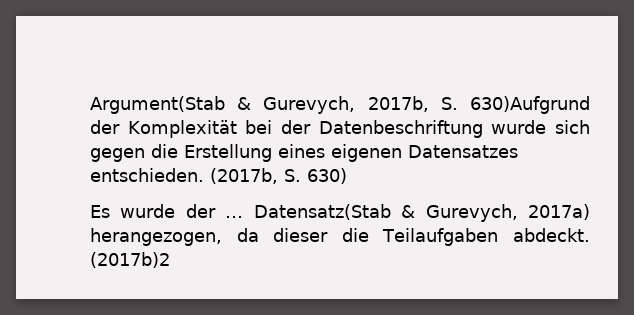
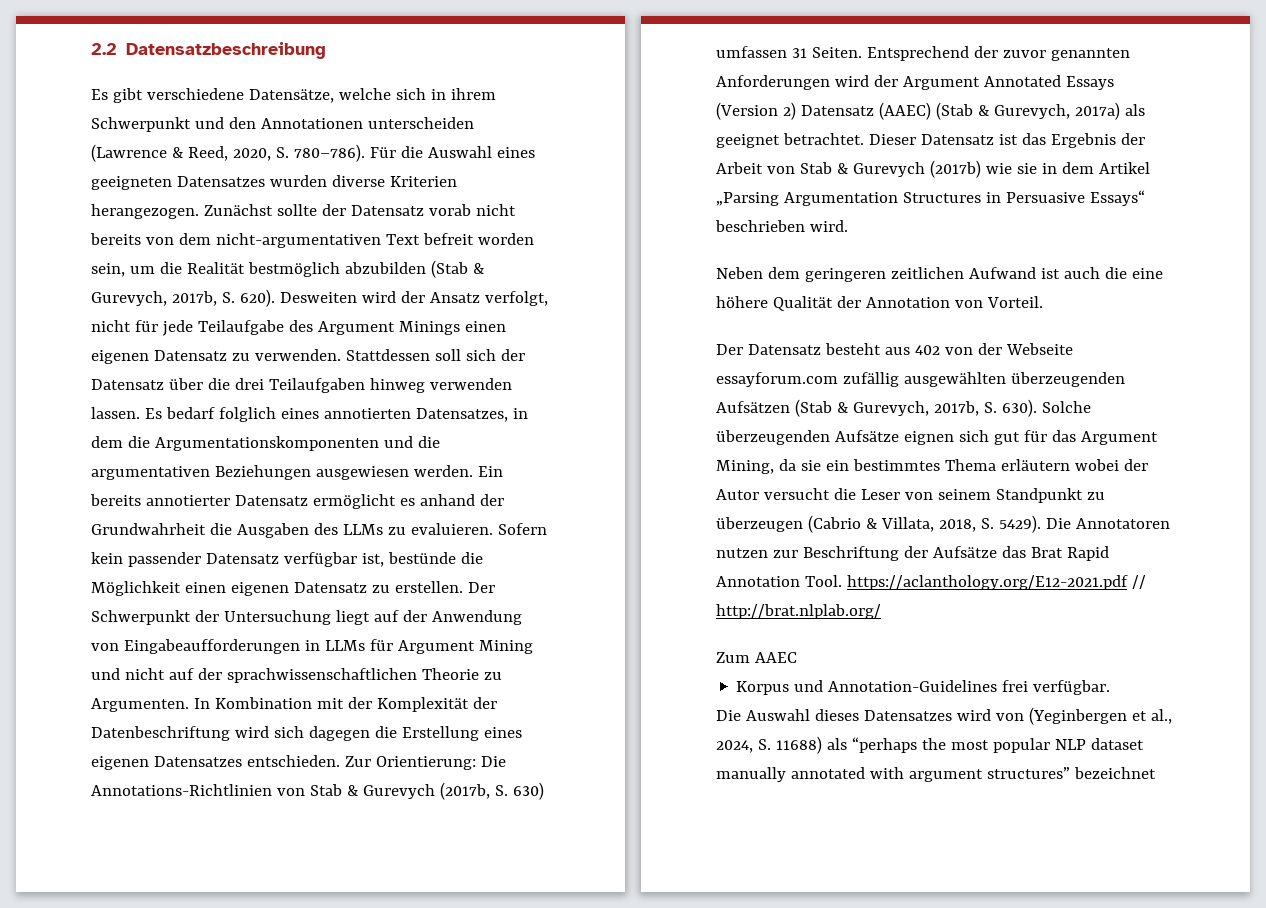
- Argument(Stab & Gurevych, 2017b, S. 630)Aufgrund der Komplexität bei der Datenbeschriftung wurde sich gegen die Erstellung eines eigenen Datensatzes entschieden.
+ 2.2 Datensatzbeschreibung
+ Es gibt verschiedene Datensätze, welche sich in ihrem Schwerpunkt und den Annotationen unterscheiden (Lawrence & Reed, 2020, S. 780–786). Für die Auswahl eines geeigneten Datensatzes wurden diverse Kriterien herangezogen. Zunächst sollte der Datensatz vorab nicht bereits von dem nicht-argumentativen Text befreit worden sein, um die Realität bestmöglich abzubilden (Stab & Gurevych, 2017b, S. 620). Desweiten wird der Ansatz verfolgt, nicht für jede Teilaufgabe des Argument Minings einen eigenen Datensatz zu verwenden. Stattdessen soll sich der Datensatz über die drei Teilaufgaben hinweg verwenden lassen. Es bedarf folglich eines annotierten Datensatzes, in dem die Argumentationskomponenten und die argumentativen Beziehungen ausgewiesen werden. Ein bereits annotierter Datensatz ermöglicht es anhand der Grundwahrheit die Ausgaben des LLMs zu evaluieren. Sofern kein passender Datensatz verfügbar ist, bestünde die Möglichkeit einen eigenen Datensatz zu erstellen. Der Schwerpunkt der Untersuchung liegt auf der Anwendung von Eingabeaufforderungen in LLMs für Argument Mining und nicht auf der sprachwissenschaftlichen Theorie zu Argumenten. In Kombination mit der Komplexität der Datenbeschriftung wird sich dagegen die Erstellung eines eigenen Datensatzes entschieden.
- (2017b, S. 630)
- Es wurde der … Datensatz(Stab & Gurevych, 2017a) herangezogen, da dieser die Teilaufgaben abdeckt. (2017b)2
+ Zur Orientierung: Die Annotations-Richtlinien von Stab & Gurevych (2017b, S. 630) umfassen 31 Seiten. Entsprechend der zuvor genannten Anforderungen wird der Argument Annotated Essays (Version 2) Datensatz (AAEC) (Stab & Gurevych, 2017a) als geeignet betrachtet. Dieser Datensatz ist das Ergebnis der Arbeit von Stab & Gurevych (2017b) wie sie in dem Artikel „Parsing Argumentation Structures in Persuasive Essays“ beschrieben wird.
+ Neben dem geringeren zeitlichen Aufwand ist auch die eine höhere Qualität der Annotation von Vorteil.
+ Der Datensatz besteht aus 402 von der Webseite essayforum.com zufällig ausgewählten überzeugenden Aufsätzen (Stab & Gurevych, 2017b, S. 630). Solche überzeugenden Aufsätze eignen sich gut für das Argument Mining, da sie ein bestimmtes Thema erläutern wobei der Autor versucht die Leser von seinem Standpunkt zu überzeugen (Cabrio & Villata, 2018, S. 5429). Die Annotatoren nutzen zur Beschriftung der Aufsätze das Brat Rapid Annotation Tool. https://aclanthology.org/E12-2021.pdf // http://brat.nlplab.org/
+ Zum AAEC
+ Korpus und Annotation-Guidelines frei verfügbar.
+ Die Auswahl dieses Datensatzes wird von (Yeginbergen et al., 2024, S. 11688) als “perhaps the most popular NLP dataset manually annotated with argument structures” bezeichnet

